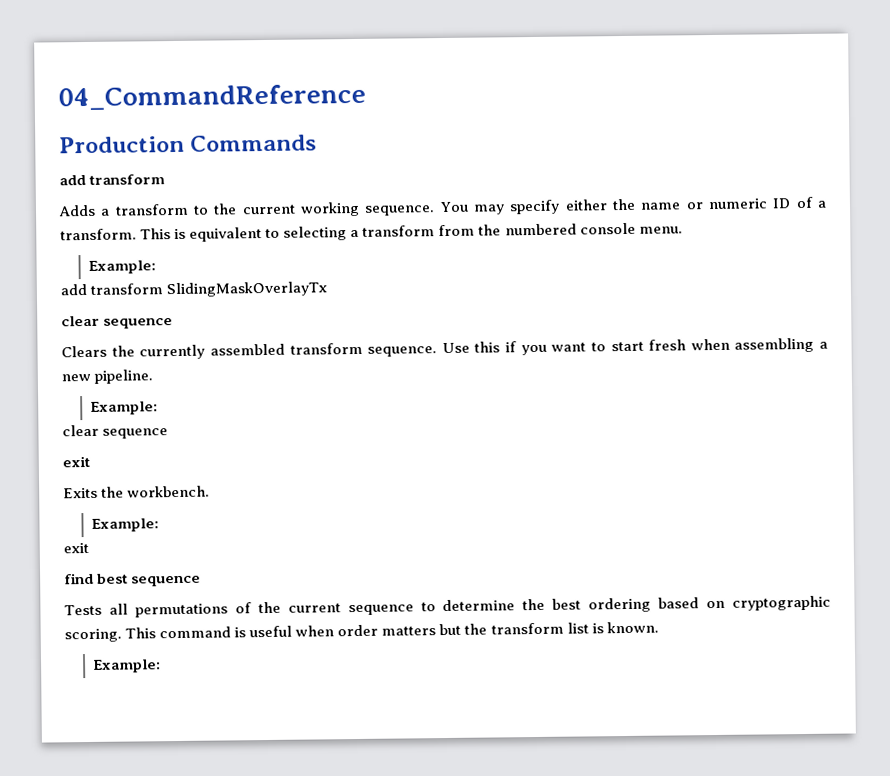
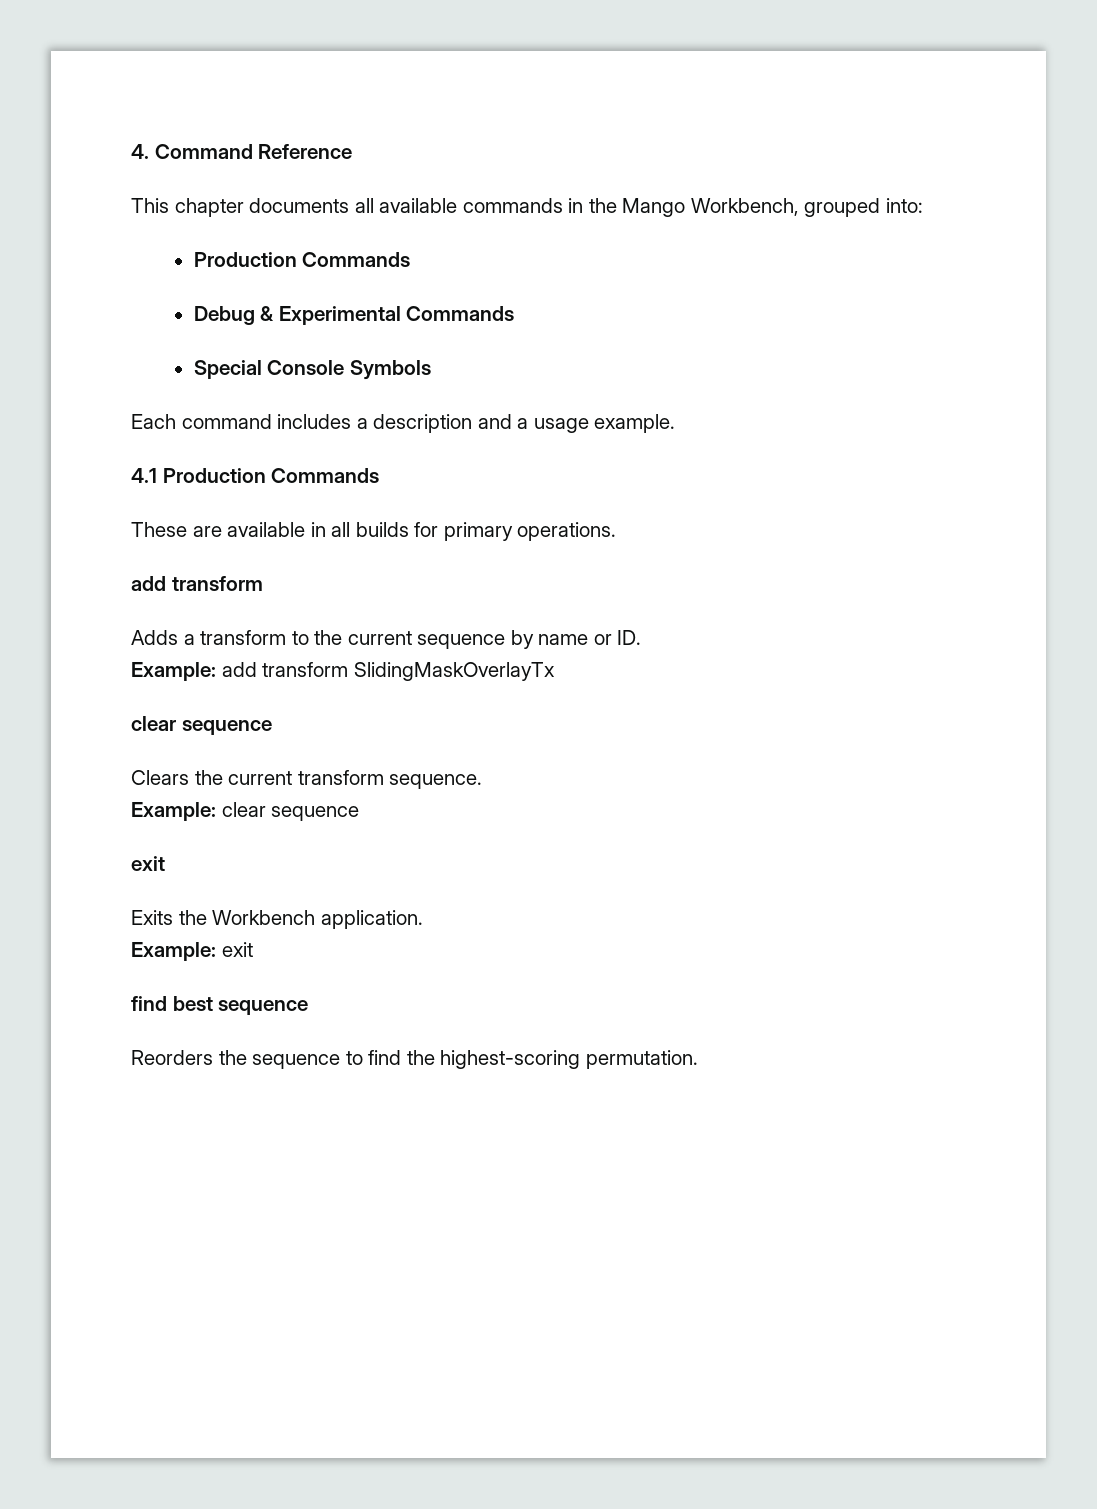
- 04_CommandReference
+ 4. Command Reference
+ This chapter documents all available commands in the Mango Workbench, grouped into:
  Production Commands
+ Debug & Experimental Commands
+ Special Console Symbols
+ Each command includes a description and a usage example.
+ 4.1 Production Commands
+ These are available in all builds for primary operations.
- Adds a transform to the current working sequence. You may specify either the name or numeric ID of a transform. This is equivalent to selecting a transform from the numbered console menu.
- Example:
- add transform SlidingMaskOverlayTx
+ Adds a transform to the current sequence by name or ID.
+ Example: add transform SlidingMaskOverlayTx
- Clears the currently assembled transform sequence. Use this if you want to start fresh when assembling a new pipeline.
- Example:
- clear sequence
+ Clears the current transform sequence.
+ Example: clear sequence
- Exits the workbench.
- Example:
- exit
+ Exits the Workbench application.
+ Example: exit
- Tests all permutations of the current sequence to determine the best ordering based on cryptographic scoring. This command is useful when order matters but the transform list is known.
- Example:
+ Reorders the sequence to find the highest-scoring permutation.

